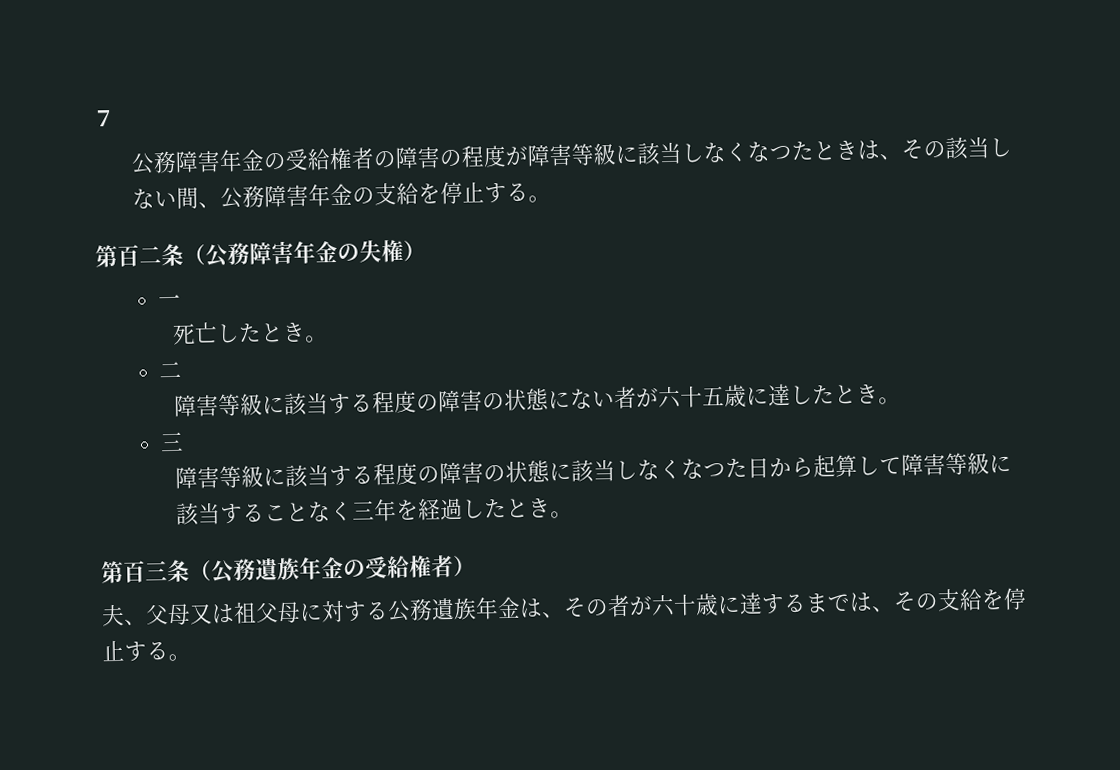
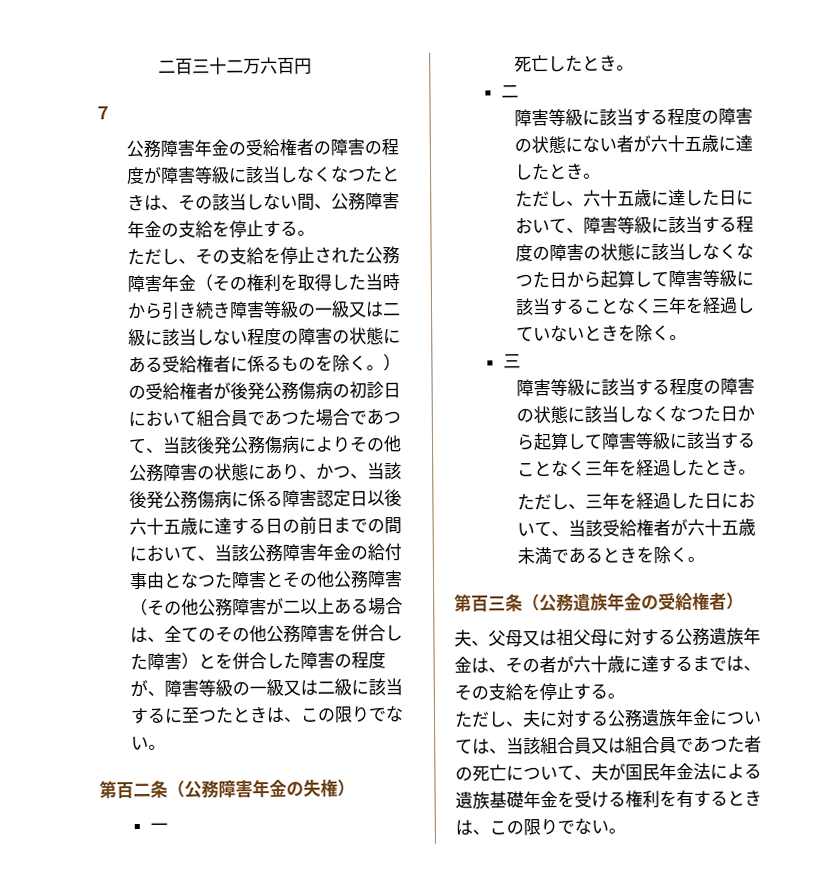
+ 二百三十二万六百円
+ ただし、その支給を停止された公務障害年金（その権利を取得した当時から引き続き障害等級の一級又は二級に該当しない程度の障害の状態にある受給権者に係るものを除く。）の受給権者が後発公務傷病の初診日において組合員であつた場合であつて、当該後発公務傷病によりその他公務障害の状態にあり、かつ、当該後発公務傷病に係る障害認定日以後六十五歳に達する日の前日までの間において、当該公務障害年金の給付事由となつた障害とその他公務障害（その他公務障害が二以上ある場合は、全てのその他公務障害を併合した障害）とを併合した障害の程度が、障害等級の一級又は二級に該当するに至つたときは、この限りでない。
+ ただし、六十五歳に達した日において、障害等級に該当する程度の障害の状態に該当しなくなつた日から起算して障害等級に該当することなく三年を経過していないときを除く。
+ ただし、三年を経過した日において、当該受給権者が六十五歳未満であるときを除く。
+ ただし、夫に対する公務遺族年金については、当該組合員又は組合員であつた者の死亡について、夫が国民年金法による遺族基礎年金を受ける権利を有するときは、この限りでない。

